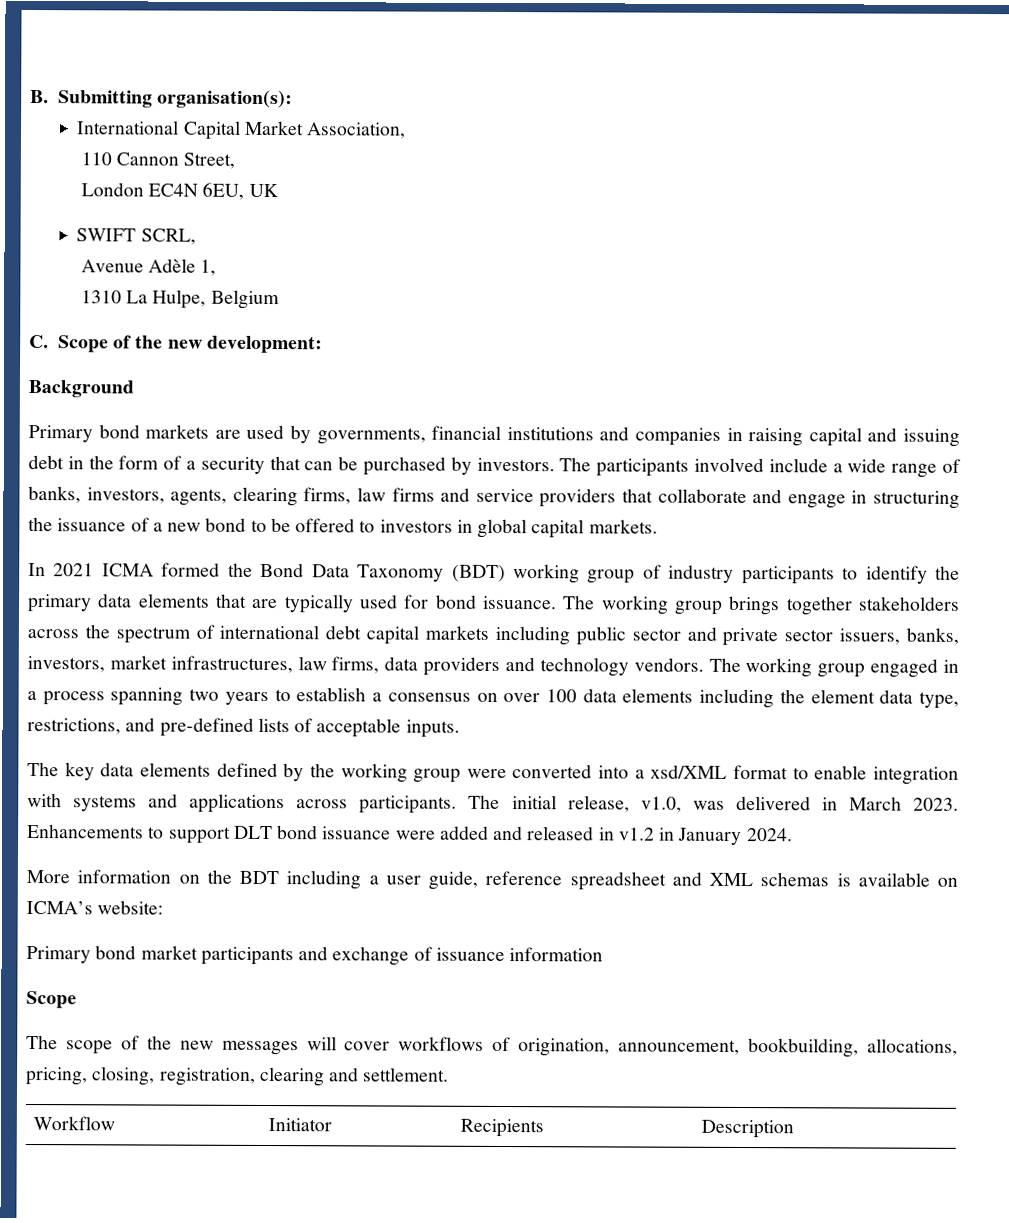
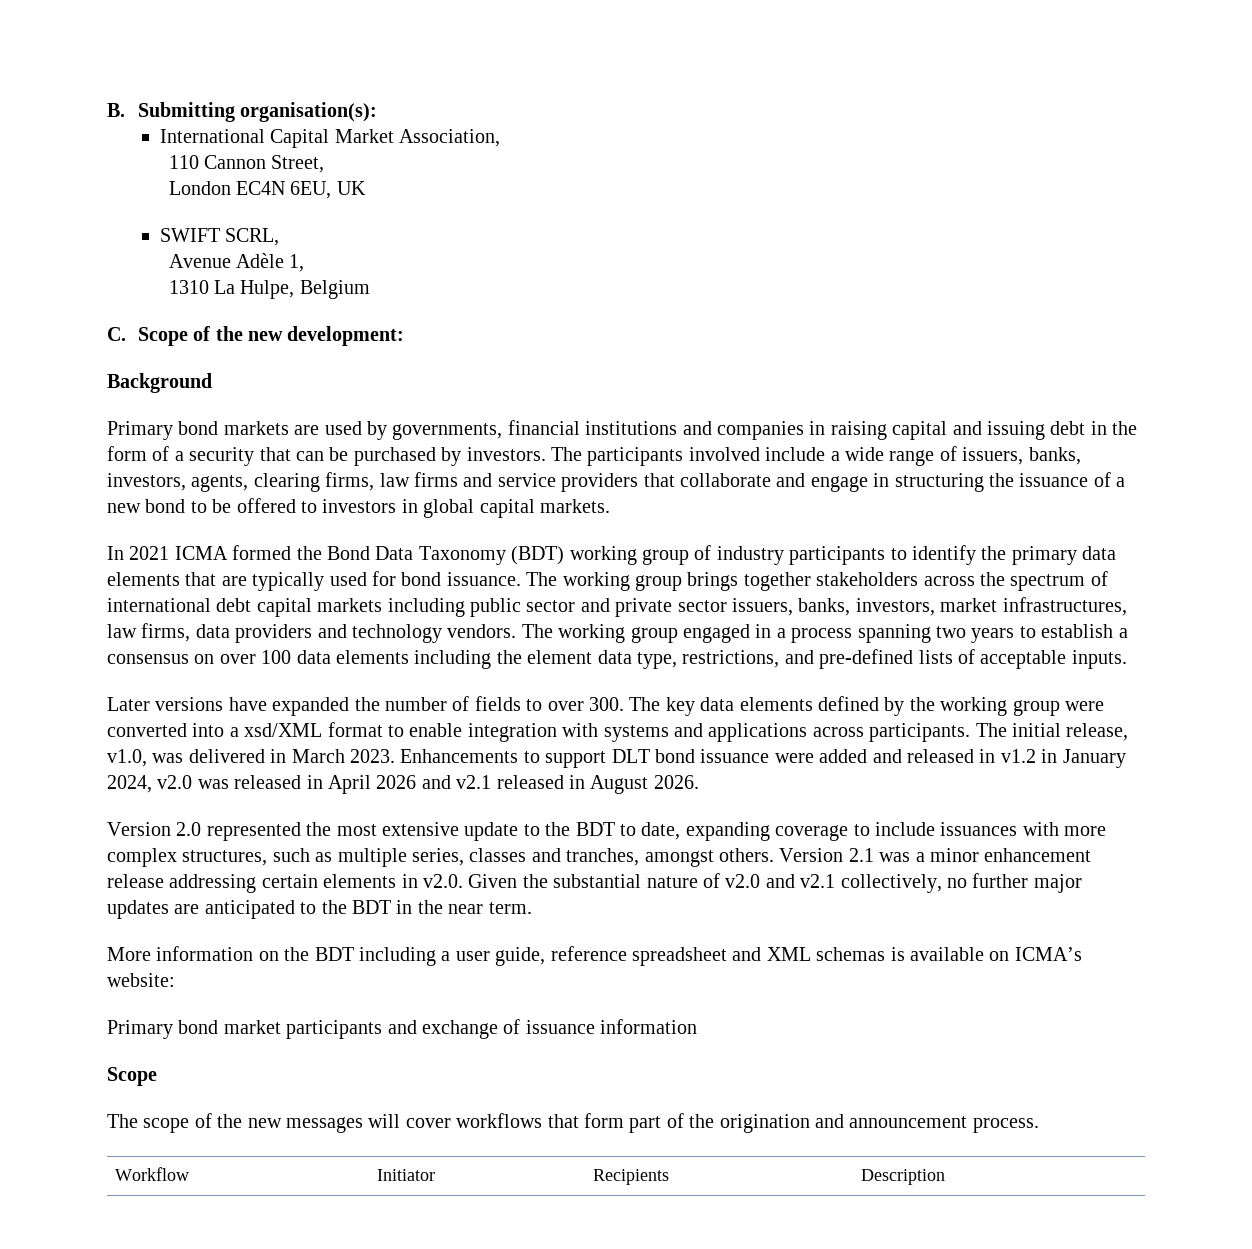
- The participants involved include a wide range of banks, investors, agents, clearing firms, law firms and service providers that collaborate and engage in structuring the issuance of a new bond to be offered to investors in global capital markets.
+ The participants involved include a wide range of issuers, banks, investors, agents, clearing firms, law firms and service providers that collaborate and engage in structuring the issuance of a new bond to be offered to investors in global capital markets.
- The key data elements defined by the working group were converted into a xsd/XML format to enable integration with systems and applications across participants.
+ Later versions have expanded the number of fields to over 300. The key data elements defined by the working group were converted into a xsd/XML format to enable integration with systems and applications across participants.
- Enhancements to support DLT bond issuance were added and released in v1.2 in January 2024.
+ Enhancements to support DLT bond issuance were added and released in v1.2 in January 2024, v2.0 was released in April 2026 and v2.1 released in August 2026.
+ Version 2.0 represented the most extensive update to the BDT to date, expanding coverage to include issuances with more complex structures, such as multiple series, classes and tranches, amongst others. Version 2.1 was a minor enhancement release addressing certain elements in v2.0. Given the substantial nature of v2.0 and v2.1 collectively, no further major updates are anticipated to the BDT in the near term.
- The scope of the new messages will cover workflows of origination, announcement, bookbuilding, allocations, pricing, closing, registration, clearing and settlement.
+ The scope of the new messages will cover workflows that form part of the origination and announcement process.

